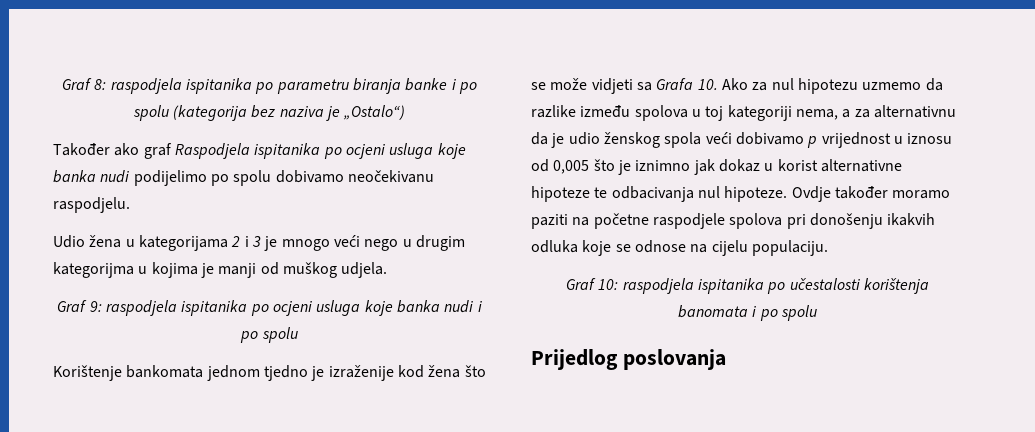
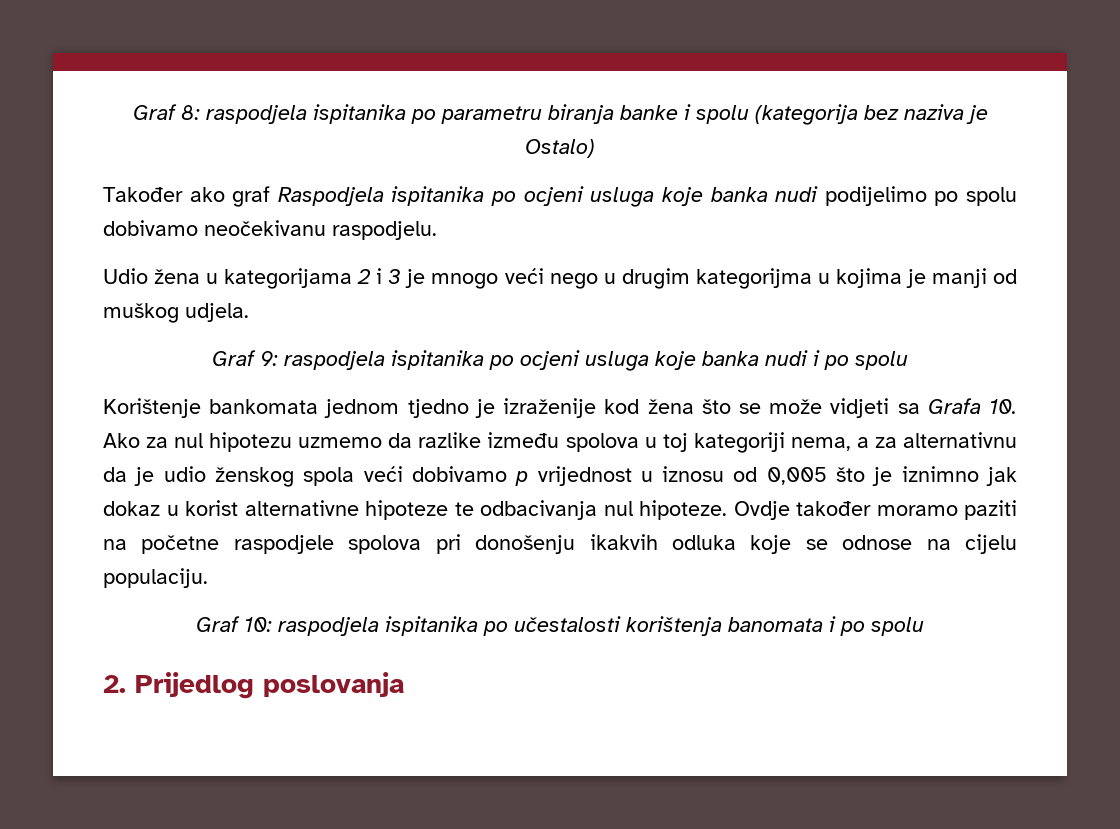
- Graf 8: raspodjela ispitanika po parametru biranja banke i po spolu (kategorija bez naziva je „Ostalo“)
+ Graf 8: raspodjela ispitanika po parametru biranja banke i spolu (kategorija bez naziva je Ostalo)
- Prijedlog poslovanja
+ 2. Prijedlog poslovanja

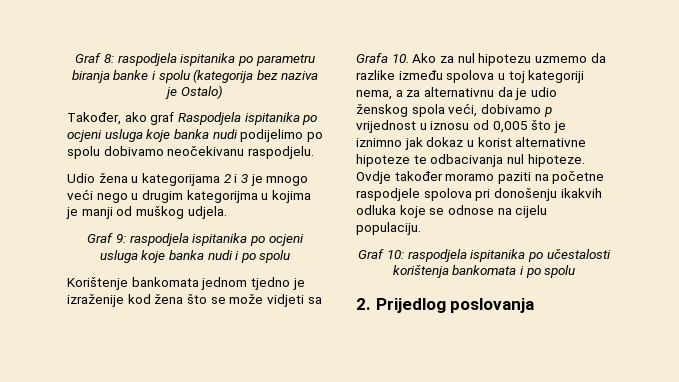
- Također ako graf Raspodjela ispitanika po ocjeni usluga koje banka nudi podijelimo po spolu dobivamo neočekivanu raspodjelu.
+ Također, ako graf Raspodjela ispitanika po ocjeni usluga koje banka nudi podijelimo po spolu dobivamo neočekivanu raspodjelu.
- Korištenje bankomata jednom tjedno je izraženije kod žena što se može vidjeti sa Grafa 10. Ako za nul hipotezu uzmemo da razlike između spolova u toj kategoriji nema, a za alternativnu da je udio ženskog spola veći dobivamo p vrijednost u iznosu od 0,005 što je iznimno jak dokaz u korist alternativne hipoteze te odbacivanja nul hipoteze.
+ Korištenje bankomata jednom tjedno je izraženije kod žena što se može vidjeti sa Grafa 10. Ako za nul hipotezu uzmemo da razlike između spolova u toj kategoriji nema, a za alternativnu da je udio ženskog spola veći, dobivamo p vrijednost u iznosu od 0,005 što je iznimno jak dokaz u korist alternativne hipoteze te odbacivanja nul hipoteze.
- Graf 10: raspodjela ispitanika po učestalosti korištenja banomata i po spolu
+ Graf 10: raspodjela ispitanika po učestalosti korištenja bankomata i po spolu

